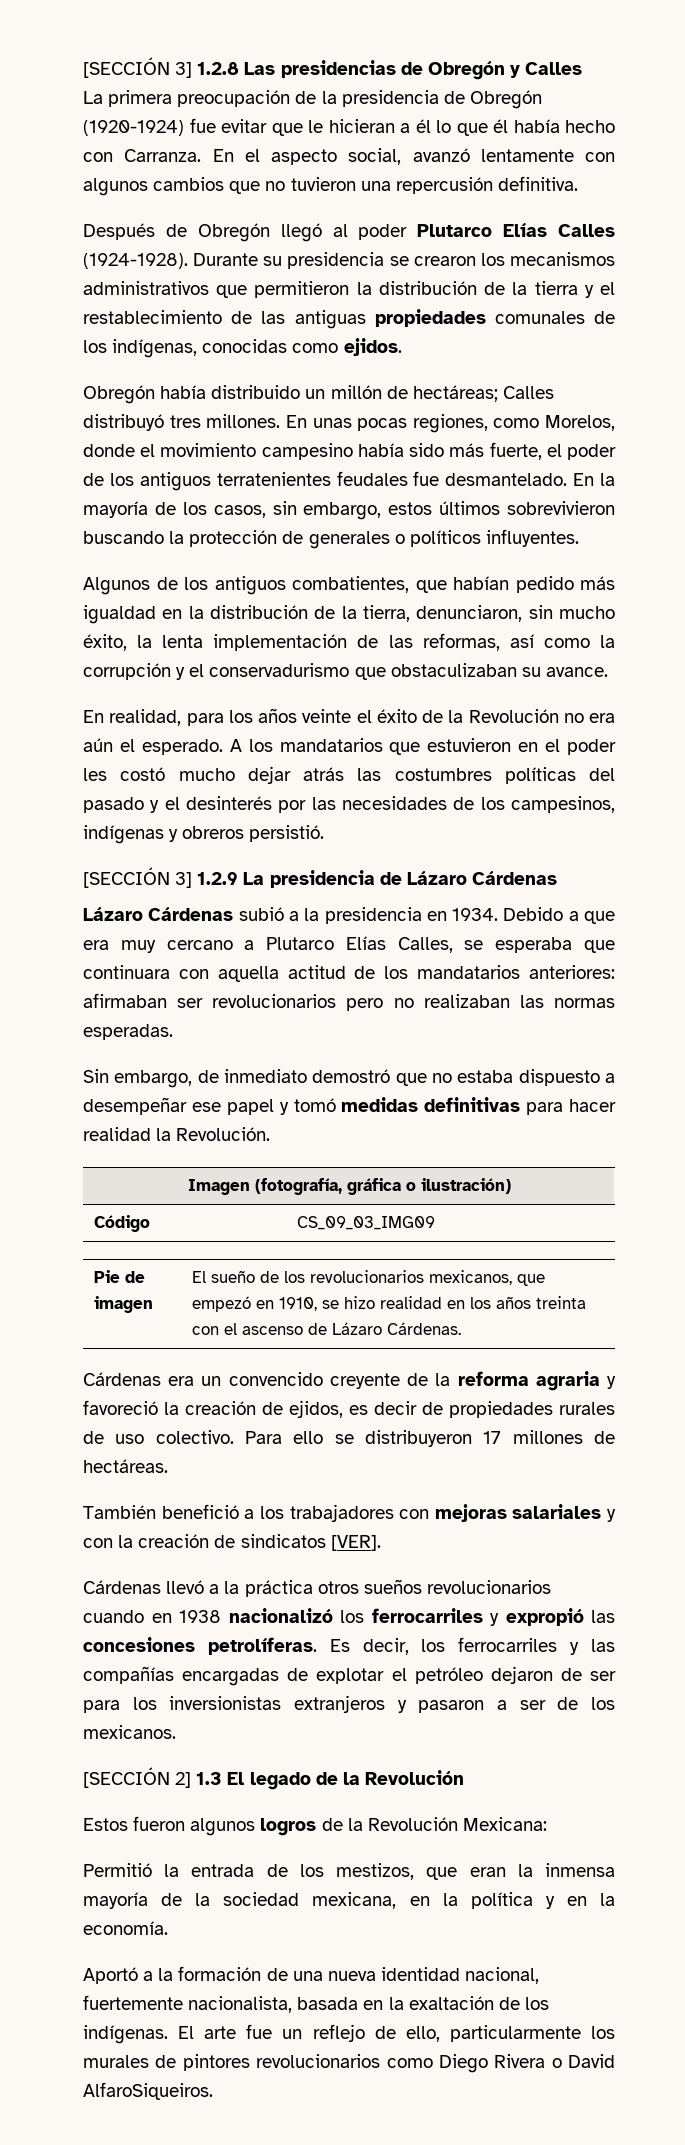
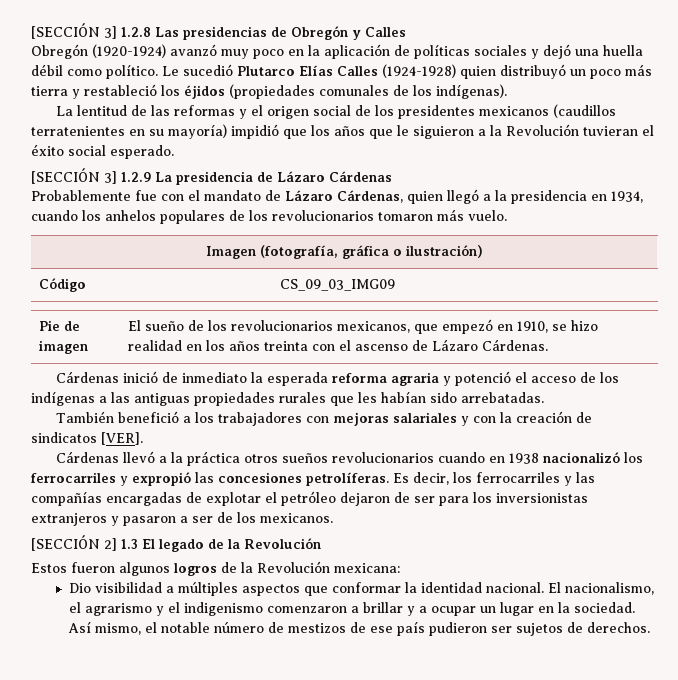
- La primera preocupación de la presidencia de Obregón (1920-1924) fue evitar que le hicieran a él lo que él había hecho con Carranza. En el aspecto social, avanzó lentamente con algunos cambios que no tuvieron una repercusión definitiva.
- Después de Obregón llegó al poder Plutarco Elías Calles (1924-1928). Durante su presidencia se crearon los mecanismos administrativos que permitieron la distribución de la tierra y el restablecimiento de las antiguas propiedades comunales de los indígenas, conocidas como ejidos.
- Obregón había distribuido un millón de hectáreas; Calles distribuyó tres millones. En unas pocas regiones, como Morelos, donde el movimiento campesino había sido más fuerte, el poder de los antiguos terratenientes feudales fue desmantelado. En la mayoría de los casos, sin embargo, estos últimos sobrevivieron buscando la protección de generales o políticos influyentes.
- Algunos de los antiguos combatientes, que habían pedido más igualdad en la distribución de la tierra, denunciaron, sin mucho éxito, la lenta implementación de las reformas, así como la corrupción y el conservadurismo que obstaculizaban su avance.
- En realidad, para los años veinte el éxito de la Revolución no era aún el esperado. A los mandatarios que estuvieron en el poder les costó mucho dejar atrás las costumbres políticas del pasado y el desinterés por las necesidades de los campesinos, indígenas y obreros persistió.
+ Obregón (1920-1924) avanzó muy poco en la aplicación de políticas sociales y dejó una huella débil como político. Le sucedió Plutarco Elías Calles (1924-1928) quien distribuyó un poco más tierra y restableció los éjidos (propiedades comunales de los indígenas).
+ La lentitud de las reformas y el origen social de los presidentes mexicanos (caudillos terratenientes en su mayoría) impidió que los años que le siguieron a la Revolución tuvieran el éxito social esperado.
- Lázaro Cárdenas subió a la presidencia en 1934. Debido a que era muy cercano a Plutarco Elías Calles, se esperaba que continuara con aquella actitud de los mandatarios anteriores: afirmaban ser revolucionarios pero no realizaban las normas esperadas.
- Sin embargo, de inmediato demostró que no estaba dispuesto a desempeñar ese papel y tomó medidas definitivas para hacer realidad la Revolución.
+ Probablemente fue con el mandato de Lázaro Cárdenas, quien llegó a la presidencia en 1934, cuando los anhelos populares de los revolucionarios tomaron más vuelo.
- Cárdenas era un convencido creyente de la reforma agraria y favoreció la creación de ejidos, es decir de propiedades rurales de uso colectivo. Para ello se distribuyeron 17 millones de hectáreas.
+ Cárdenas inició de inmediato la esperada reforma agraria y potenció el acceso de los indígenas a las antiguas propiedades rurales que les habían sido arrebatadas.
- Estos fueron algunos logros de la Revolución Mexicana:
- Permitió la entrada de los mestizos, que eran la inmensa mayoría de la sociedad mexicana, en la política y en la economía.
- Aportó a la formación de una nueva identidad nacional, fuertemente nacionalista, basada en la exaltación de los indígenas. El arte fue un reflejo de ello, particularmente los murales de pintores revolucionarios como Diego Rivera o David AlfaroSiqueiros.
+ Estos fueron algunos logros de la Revolución mexicana:
+ Dio visibilidad a múltiples aspectos que conformar la identidad nacional. El nacionalismo, el agrarismo y el indigenismo comenzaron a brillar y a ocupar un lugar en la sociedad. Así mismo, el notable número de mestizos de ese país pudieron ser sujetos de derechos.

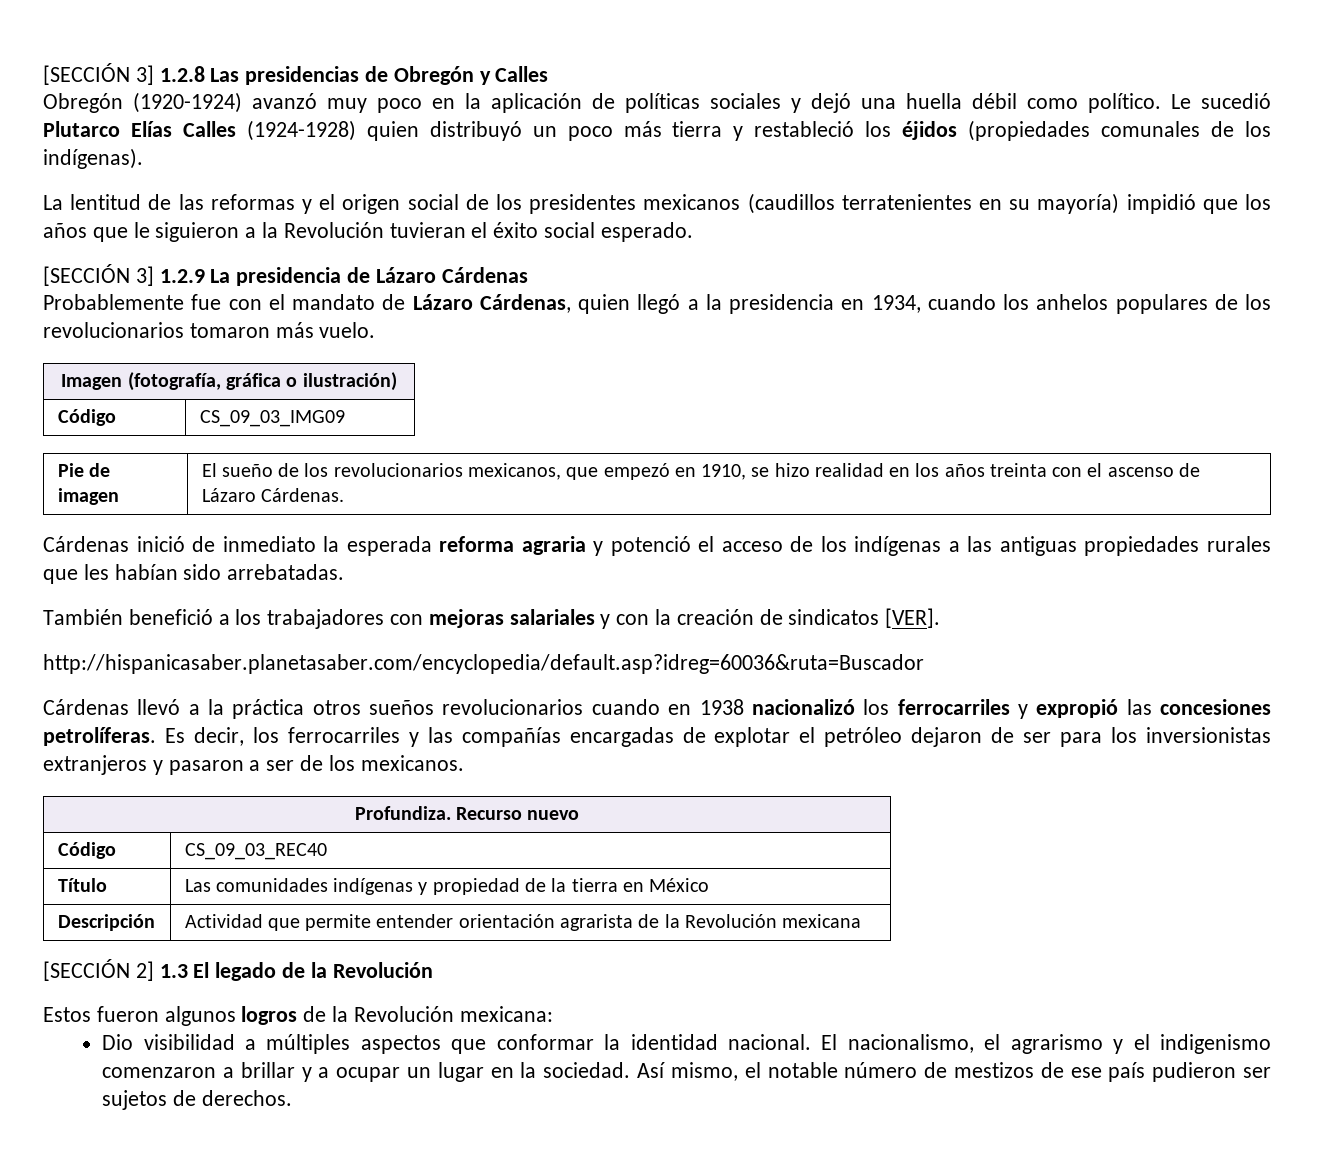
+ http://hispanicasaber.planetasaber.com/encyclopedia/default.asp?idreg=60036&ruta=Buscador
+ Profundiza. Recurso nuevo
+ Código | CS_09_03_REC40
+ Título | Las comunidades indígenas y propiedad de la tierra en México
+ Descripción | Actividad que permite entender orientación agrarista de la Revolución mexicana

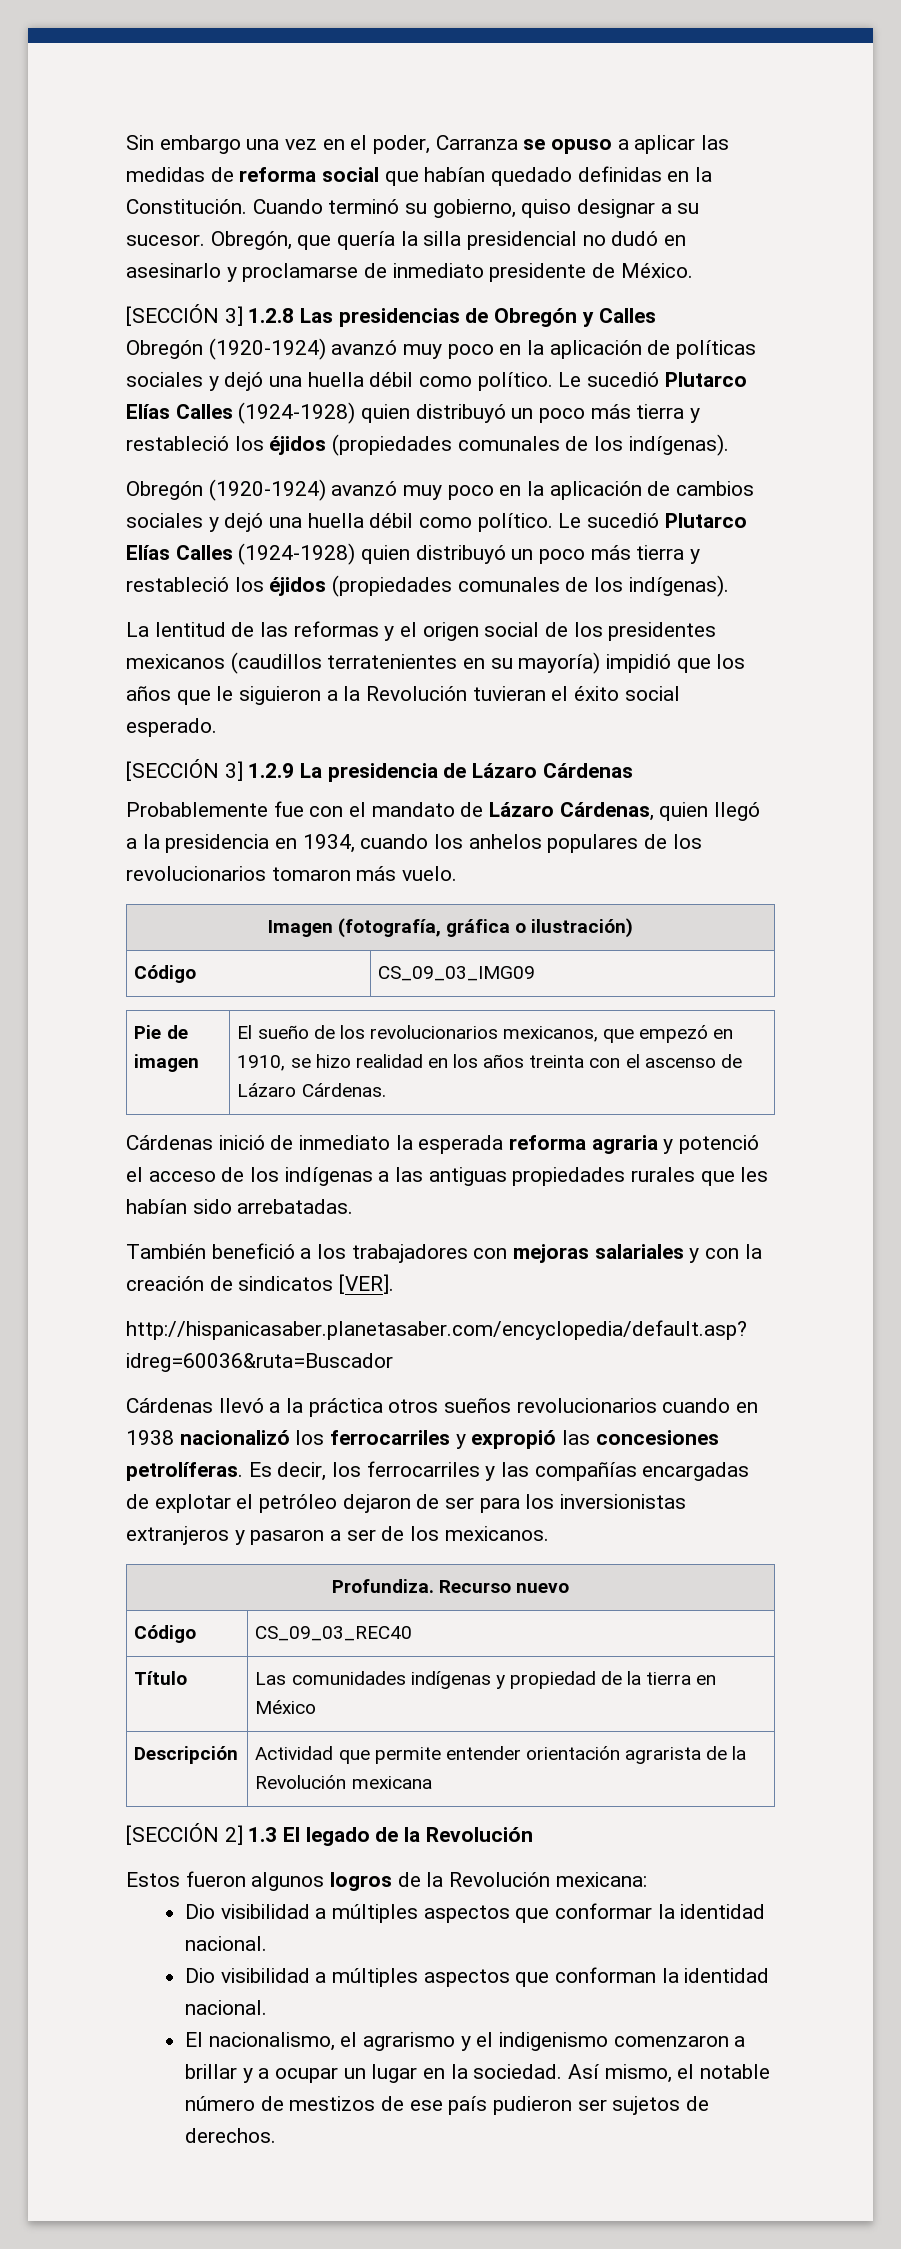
+ Sin embargo una vez en el poder, Carranza se opuso a aplicar las medidas de reforma social que habían quedado definidas en la Constitución. Cuando terminó su gobierno, quiso designar a su sucesor. Obregón, que quería la silla presidencial no dudó en asesinarlo y proclamarse de inmediato presidente de México.
+ Obregón (1920-1924) avanzó muy poco en la aplicación de cambios sociales y dejó una huella débil como político. Le sucedió Plutarco Elías Calles (1924-1928) quien distribuyó un poco más tierra y restableció los éjidos (propiedades comunales de los indígenas).
- Dio visibilidad a múltiples aspectos que conformar la identidad nacional. El nacionalismo, el agrarismo y el indigenismo comenzaron a brillar y a ocupar un lugar en la sociedad.
+ Dio visibilidad a múltiples aspectos que conformar la identidad nacional.
+ Dio visibilidad a múltiples aspectos que conforman la identidad nacional.
+ El nacionalismo, el agrarismo y el indigenismo comenzaron a brillar y a ocupar un lugar en la sociedad.

